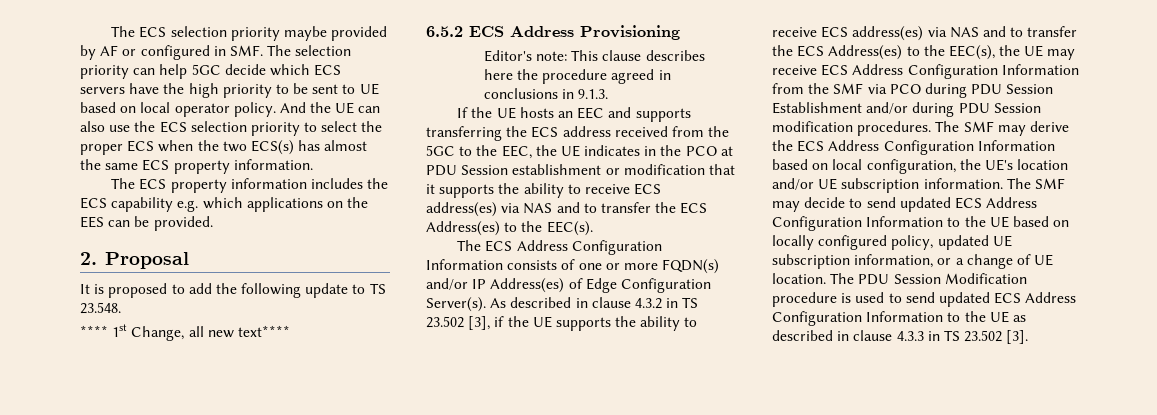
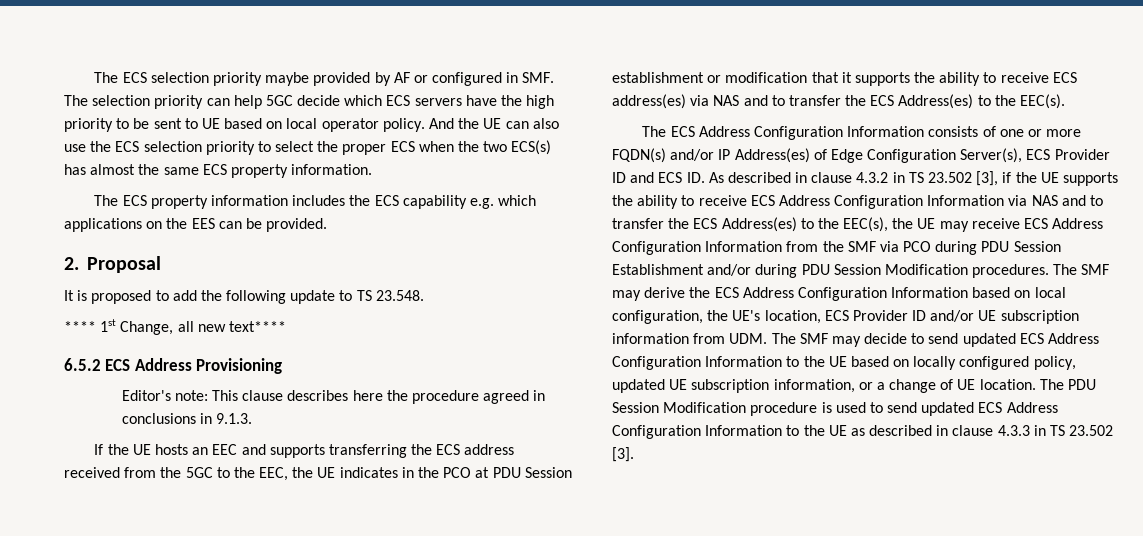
- The ECS Address Configuration Information consists of one or more FQDN(s) and/or IP Address(es) of Edge Configuration Server(s). As described in clause 4.3.2 in TS 23.502 [3], if the UE supports the ability to receive ECS address(es) via NAS and to transfer the ECS Address(es) to the EEC(s), the UE may receive ECS Address Configuration Information from the SMF via PCO during PDU Session Establishment and/or during PDU Session modification procedures.
+ The ECS Address Configuration Information consists of one or more FQDN(s) and/or IP Address(es) of Edge Configuration Server(s), ECS Provider ID and ECS ID. As described in clause 4.3.2 in TS 23.502 [3], if the UE supports the ability to receive ECS Address Configuration Information via NAS and to transfer the ECS Address(es) to the EEC(s), the UE may receive ECS Address Configuration Information from the SMF via PCO during PDU Session Establishment and/or during PDU Session Modification procedures.
- The SMF may derive the ECS Address Configuration Information based on local configuration, the UE's location and/or UE subscription information. The SMF may decide to send updated ECS Address Configuration Information to the UE based on locally configured policy, updated UE subscription information, or a change of UE location.
+ The SMF may derive the ECS Address Configuration Information based on local configuration, the UE's location, ECS Provider ID and/or UE subscription information from UDM. The SMF may decide to send updated ECS Address Configuration Information to the UE based on locally configured policy, updated UE subscription information, or a change of UE location.

